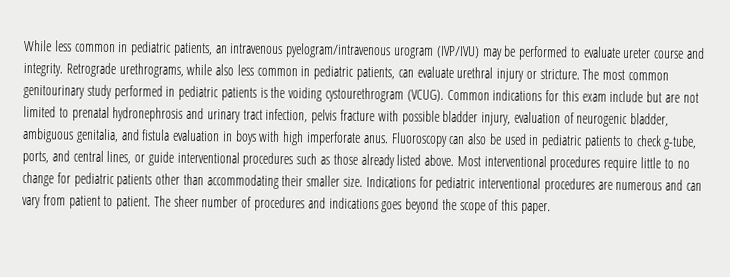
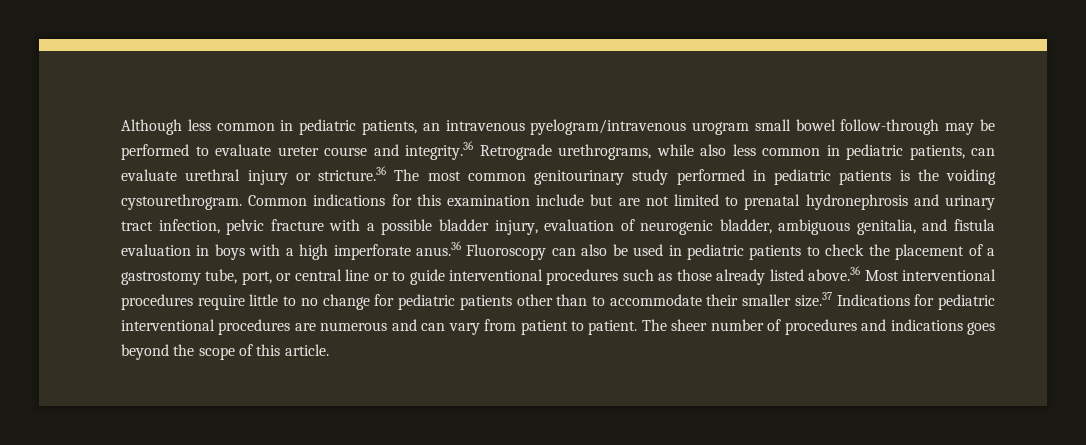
- While less common in pediatric patients, an intravenous pyelogram/intravenous urogram (IVP/IVU) may be performed to evaluate ureter course and integrity. Retrograde urethrograms, while also less common in pediatric patients, can evaluate urethral injury or stricture. The most common genitourinary study performed in pediatric patients is the voiding cystourethrogram (VCUG).
+ Although less common in pediatric patients, an intravenous pyelogram/intravenous urogram small bowel follow-through may be performed to evaluate ureter course and integrity.36 Retrograde urethrograms, while also less common in pediatric patients, can evaluate urethral injury or stricture.36 The most common genitourinary study performed in pediatric patients is the voiding cystourethrogram.
- Common indications for this exam include but are not limited to prenatal hydronephrosis and urinary tract infection, pelvis fracture with possible bladder injury, evaluation of neurogenic bladder, ambiguous genitalia, and fistula evaluation in boys with high imperforate anus. Fluoroscopy can also be used in pediatric patients to check g-tube, ports, and central lines, or guide interventional procedures such as those already listed above. Most interventional procedures require little to no change for pediatric patients other than accommodating their smaller size. Indications for pediatric interventional procedures are numerous and can vary from patient to patient.
+ Common indications for this examination include but are not limited to prenatal hydronephrosis and urinary tract infection, pelvic fracture with a possible bladder injury, evaluation of neurogenic bladder, ambiguous genitalia, and fistula evaluation in boys with a high imperforate anus.36 Fluoroscopy can also be used in pediatric patients to check the placement of a gastrostomy tube, port, or central line or to guide interventional procedures such as those already listed above.36 Most interventional procedures require little to no change for pediatric patients other than to accommodate their smaller size.37 Indications for pediatric interventional procedures are numerous and can vary from patient to patient.
- The sheer number of procedures and indications goes beyond the scope of this paper.
+ The sheer number of procedures and indications goes beyond the scope of this article.

